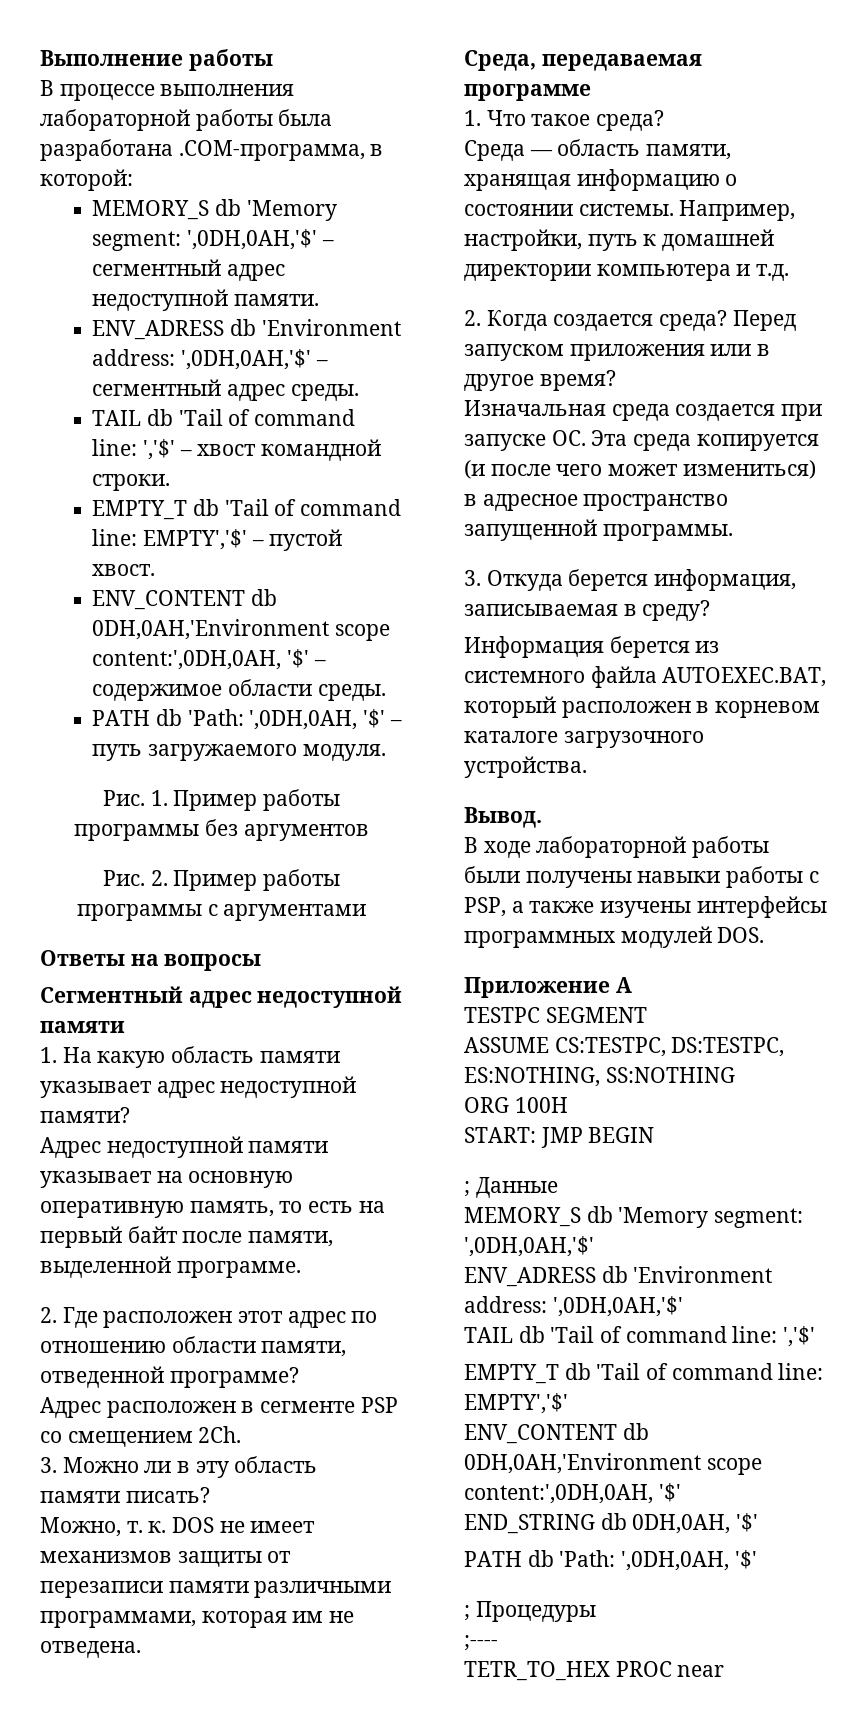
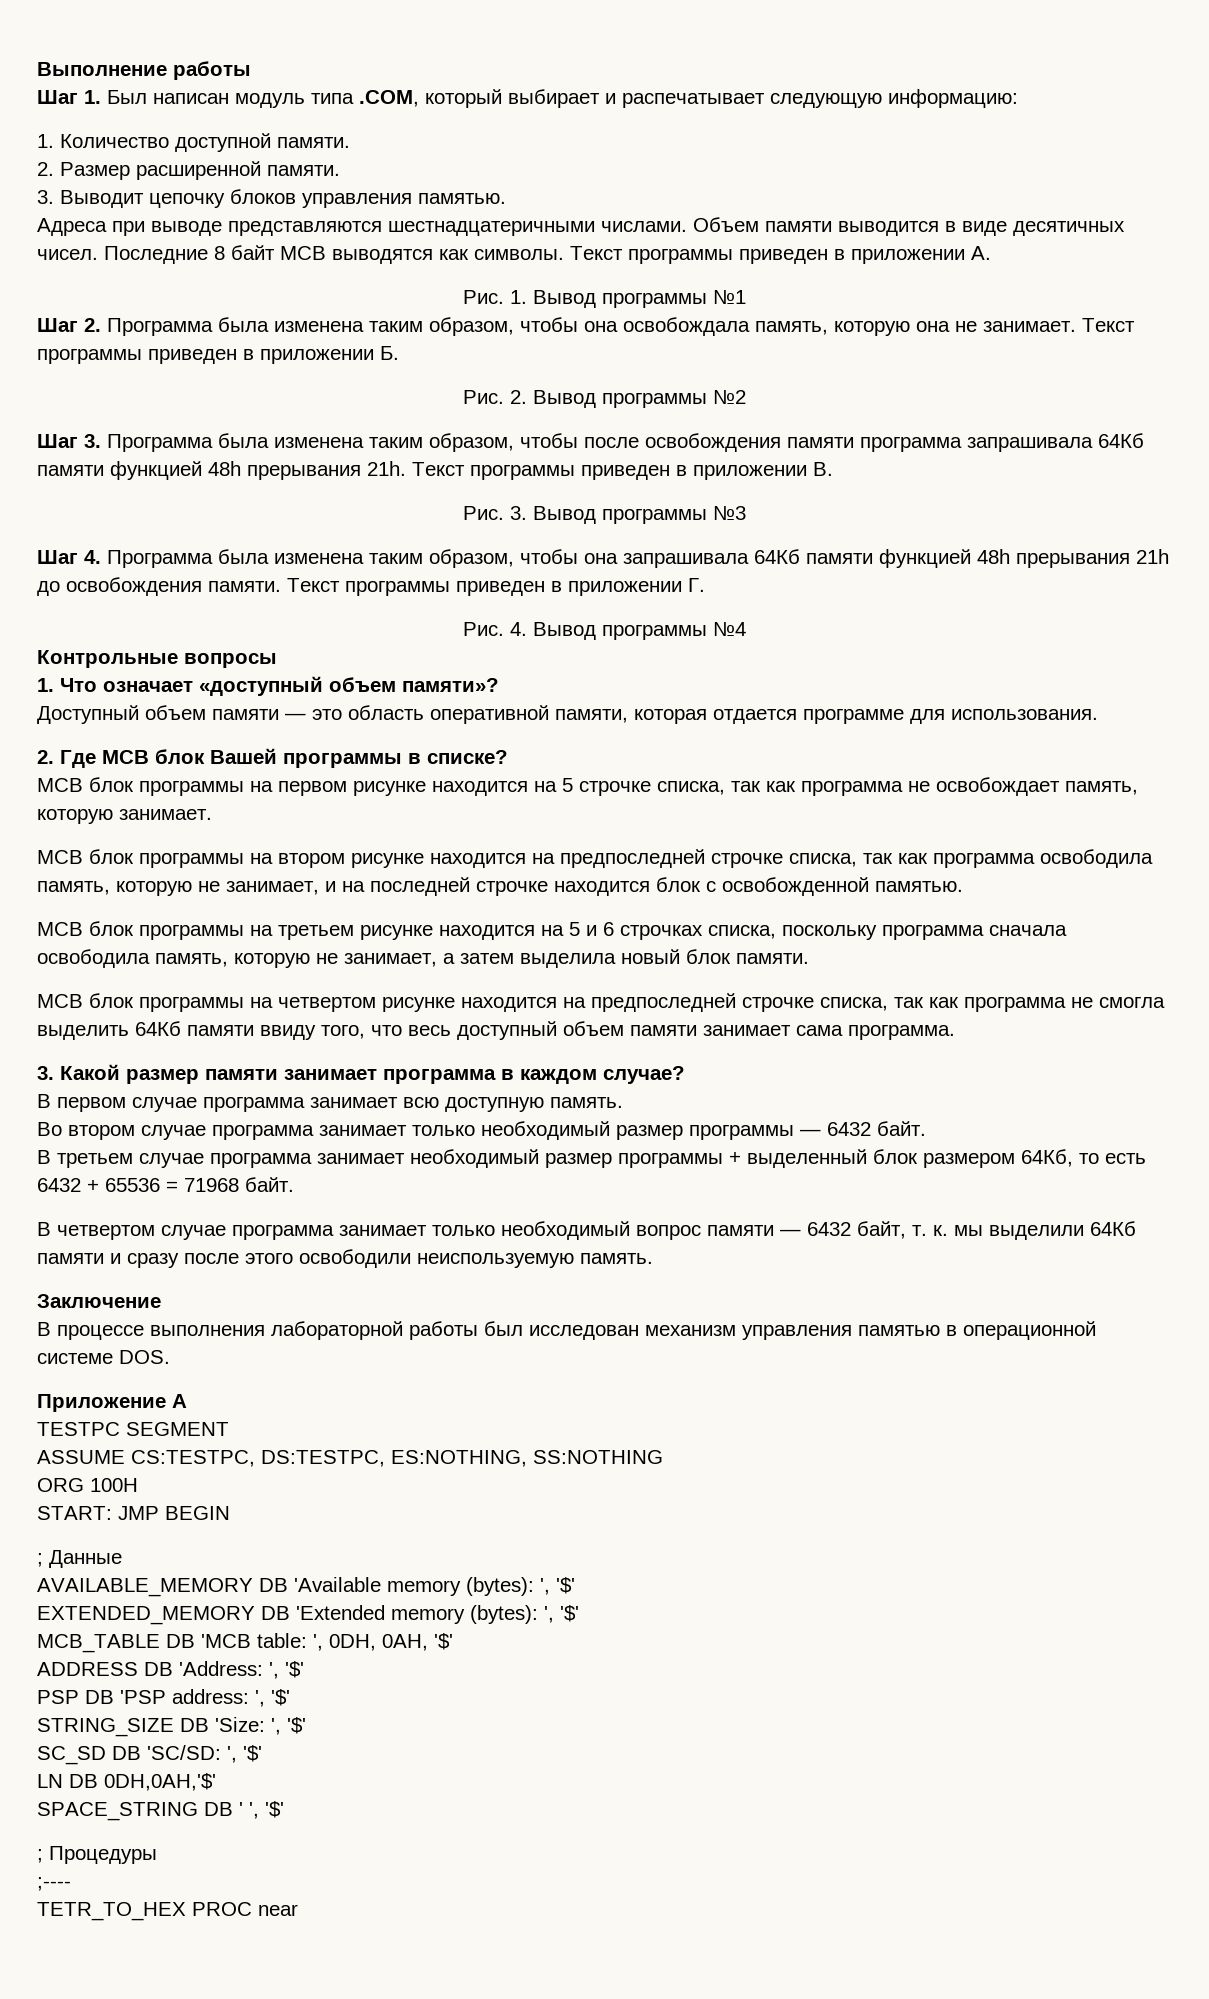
+ Шаг 1. Был написан модуль типа .COM, который выбирает и распечатывает следующую информацию:
+ 1. Количество доступной памяти.
+ 2. Размер расширенной памяти.
+ 3. Выводит цепочку блоков управления памятью.
+ Адреса при выводе представляются шестнадцатеричными числами. Объем памяти выводится в виде десятичных чисел. Последние 8 байт MCB выводятся как символы. Текст программы приведен в приложении А.
+ Рис. 1. Вывод программы №1
+ Шаг 2. Программа была изменена таким образом, чтобы она освобождала память, которую она не занимает. Текст программы приведен в приложении Б.
+ Рис. 2. Вывод программы №2
+ Шаг 3. Программа была изменена таким образом, чтобы после освобождения памяти программа запрашивала 64Кб памяти функцией 48h прерывания 21h. Текст программы приведен в приложении В.
+ Рис. 3. Вывод программы №3
+ Шаг 4. Программа была изменена таким образом, чтобы она запрашивала 64Кб памяти функцией 48h прерывания 21h до освобождения памяти. Текст программы приведен в приложении Г.
+ Рис. 4. Вывод программы №4
+ Контрольные вопросы
+ 1. Что означает «доступный объем памяти»?
+ Доступный объем памяти — это область оперативной памяти, которая отдается программе для использования.
+ 2. Где MCB блок Вашей программы в списке?
+ MCB блок программы на первом рисунке находится на 5 строчке списка, так как программа не освобождает память, которую занимает.
+ MCB блок программы на втором рисунке находится на предпоследней строчке списка, так как программа освободила память, которую не занимает, и на последней строчке находится блок с освобожденной памятью.
+ MCB блок программы на третьем рисунке находится на 5 и 6 строчках списка, поскольку программа сначала освободила память, которую не занимает, а затем выделила новый блок памяти.
+ MCB блок программы на четвертом рисунке находится на предпоследней строчке списка, так как программа не смогла выделить 64Кб памяти ввиду того, что весь доступный объем памяти занимает сама программа.
+ 3. Какой размер памяти занимает программа в каждом случае?
+ В первом случае программа занимает всю доступную память.
+ Во втором случае программа занимает только необходимый размер программы — 6432 байт.
+ В третьем случае программа занимает необходимый размер программы + выделенный блок размером 64Кб, то есть 6432 + 65536 = 71968 байт.
+ В четвертом случае программа занимает только необходимый вопрос памяти — 6432 байт, т. к. мы выделили 64Кб памяти и сразу после этого освободили неиспользуемую память.
+ Заключение
- В процессе выполнения лабораторной работы была разработана .COM-программа, в которой:
- MEMORY_S db 'Memory segment: ',0DH,0AH,'$' – сегментный адрес недоступной памяти.
- ENV_ADRESS db 'Environment address: ',0DH,0AH,'$' – сегментный адрес среды.
- TAIL db 'Tail of command line: ','$' – хвост командной строки.
- EMPTY_T db 'Tail of command line: EMPTY','$' – пустой хвост.
- ENV_CONTENT db 0DH,0AH,'Environment scope content:',0DH,0AH, '$' – содержимое области среды.
- PATH db 'Path: ',0DH,0AH, '$' – путь загружаемого модуля.
- Рис. 1. Пример работы программы без аргументов
- Рис. 2. Пример работы программы с аргументами
- Ответы на вопросы
- Сегментный адрес недоступной памяти
- 1. На какую область памяти указывает адрес недоступной памяти?
- Адрес недоступной памяти указывает на основную оперативную память, то есть на первый байт после памяти, выделенной программе.
- 2. Где расположен этот адрес по отношению области памяти, отведенной программе?
- Адрес расположен в сегменте PSP со смещением 2Ch.
- 3. Можно ли в эту область памяти писать?
- Можно, т. к. DOS не имеет механизмов защиты от перезаписи памяти различными программами, которая им не отведена.
- Среда, передаваемая программе
- 1. Что такое среда?
- Среда — область памяти, хранящая информацию о состоянии системы. Например, настройки, путь к домашней директории компьютера и т.д.
- 2. Когда создается среда? Перед запуском приложения или в другое время?
- Изначальная среда создается при запуске ОС. Эта среда копируется (и после чего может измениться) в адресное пространство запущенной программы.
- 3. Откуда берется информация, записываемая в среду?
- Информация берется из системного файла AUTOEXEC.BAT, который расположен в корневом каталоге загрузочного устройства.
- Вывод.
- В ходе лабораторной работы были получены навыки работы с PSP, а также изучены интерфейсы программных модулей DOS.
+ В процессе выполнения лабораторной работы был исследован механизм управления памятью в операционной системе DOS.
  ; Данные
- MEMORY_S db 'Memory segment: ',0DH,0AH,'$'
- ENV_ADRESS db 'Environment address: ',0DH,0AH,'$'
- TAIL db 'Tail of command line: ','$'
- EMPTY_T db 'Tail of command line: EMPTY','$'
- ENV_CONTENT db 0DH,0AH,'Environment scope content:',0DH,0AH, '$'
- END_STRING db 0DH,0AH, '$'
- PATH db 'Path: ',0DH,0AH, '$'
+ AVAILABLE_MEMORY DB 'Available memory (bytes): ', '$'
+ EXTENDED_MEMORY DB 'Extended memory (bytes): ', '$'
+ MCB_TABLE DB 'MCB table: ', 0DH, 0AH, '$'
+ ADDRESS DB 'Address: ', '$'
+ PSP DB 'PSP address: ', '$'
+ STRING_SIZE DB 'Size: ', '$'
+ SC_SD DB 'SC/SD: ', '$'
+ LN DB 0DH,0AH,'$'
+ SPACE_STRING DB ' ', '$'

